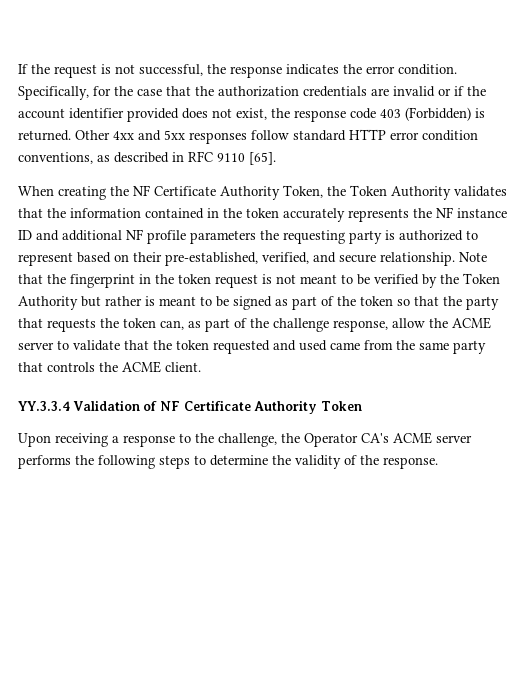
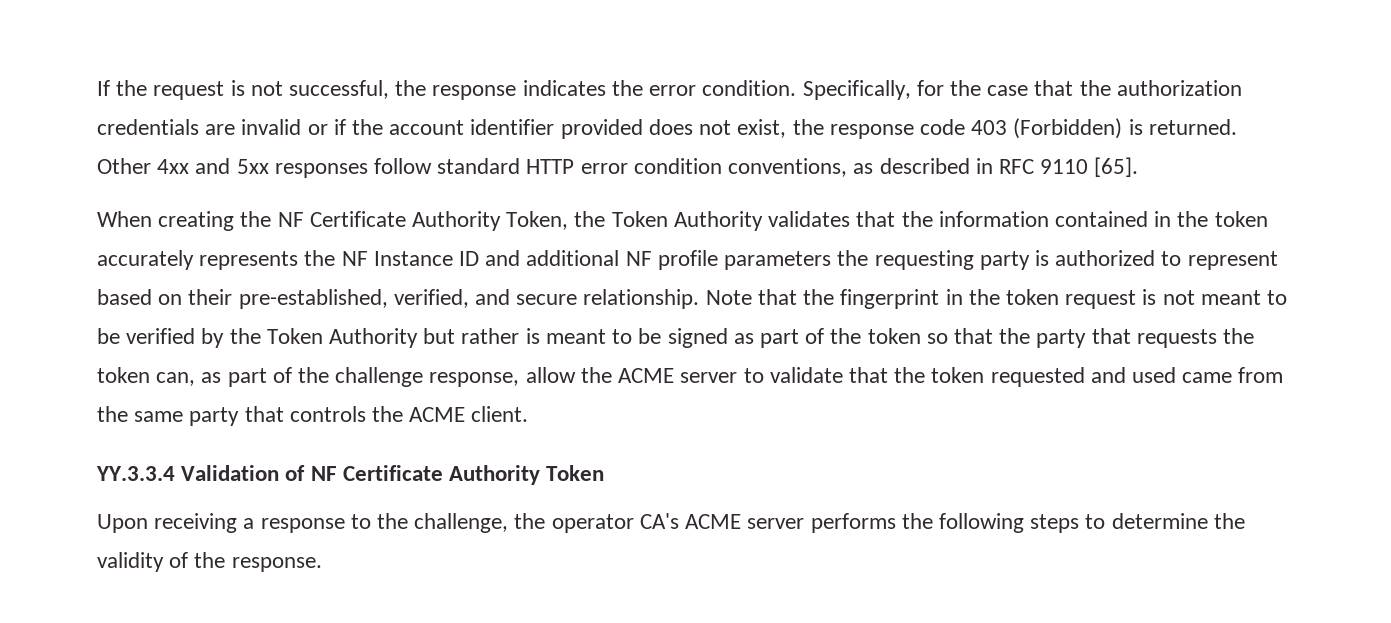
- When creating the NF Certificate Authority Token, the Token Authority validates that the information contained in the token accurately represents the NF instance ID and additional NF profile parameters the requesting party is authorized to represent based on their pre-established, verified, and secure relationship.
+ When creating the NF Certificate Authority Token, the Token Authority validates that the information contained in the token accurately represents the NF Instance ID and additional NF profile parameters the requesting party is authorized to represent based on their pre-established, verified, and secure relationship.
- Upon receiving a response to the challenge, the Operator CA's ACME server performs the following steps to determine the validity of the response.
+ Upon receiving a response to the challenge, the operator CA's ACME server performs the following steps to determine the validity of the response.

